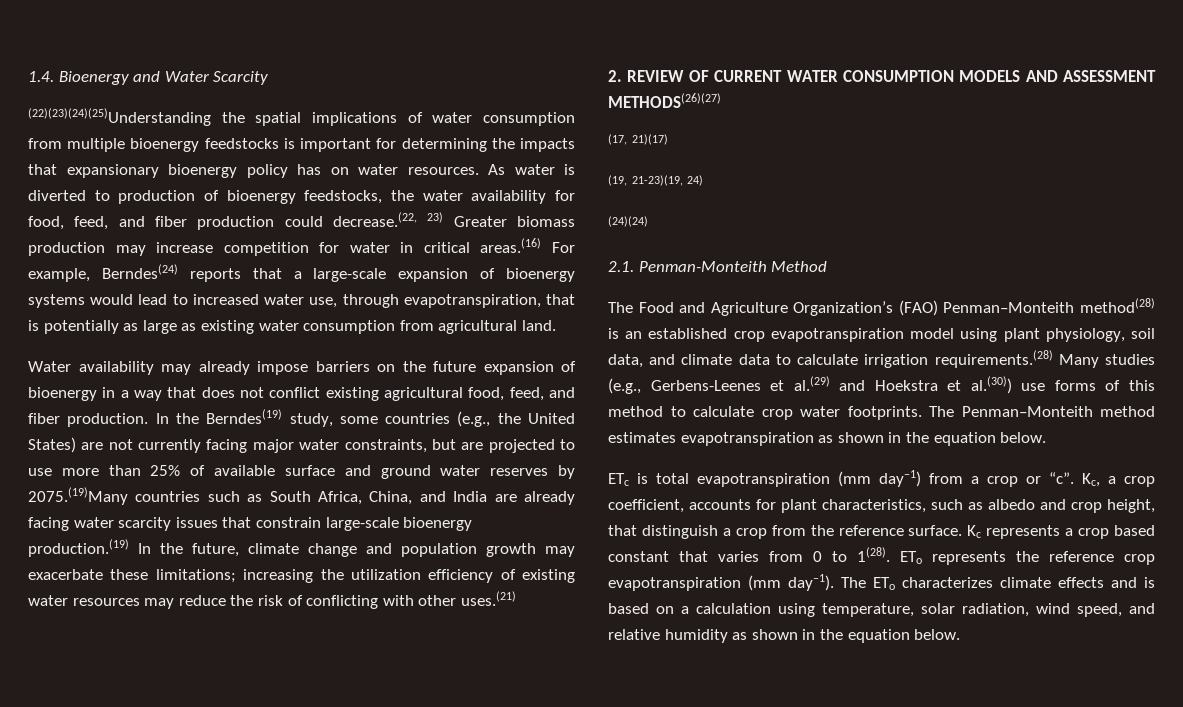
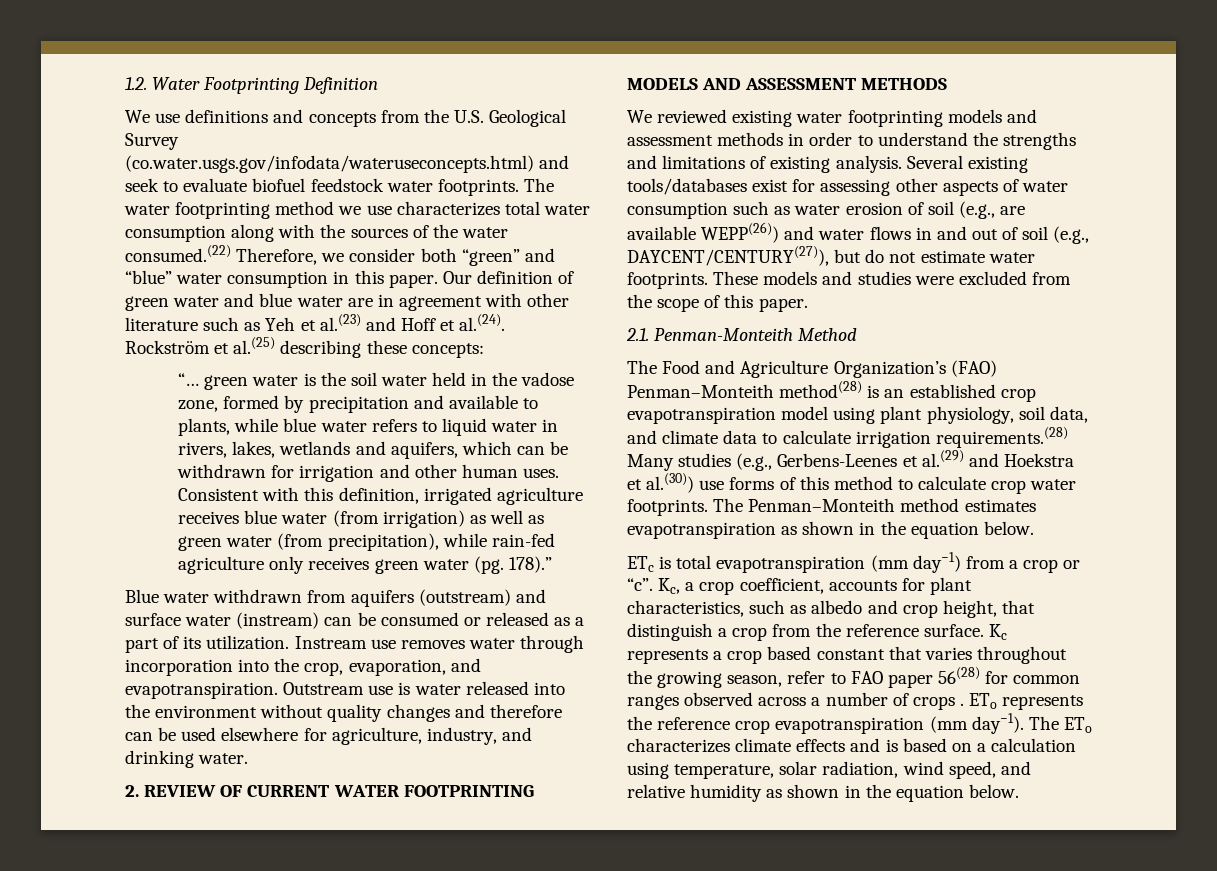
- 1.4. Bioenergy and Water Scarcity
- (22)(23)(24)(25)Understanding the spatial implications of water consumption from multiple bioenergy feedstocks is important for determining the impacts that expansionary bioenergy policy has on water resources. As water is diverted to production of bioenergy feedstocks, the water availability for food, feed, and fiber production could decrease.(22, 23) Greater biomass production may increase competition for water in critical areas.(16) For example, Berndes(24) reports that a large-scale expansion of bioenergy systems would lead to increased water use, through evapotranspiration, that is potentially as large as existing water consumption from agricultural land.
- Water availability may already impose barriers on the future expansion of bioenergy in a way that does not conflict existing agricultural food, feed, and fiber production. In the Berndes(19) study, some countries (e.g., the United States) are not currently facing major water constraints, but are projected to use more than 25% of available surface and ground water reserves by 2075.(19)Many countries such as South Africa, China, and India are already facing water scarcity issues that constrain large-scale bioenergy production.(19) In the future, climate change and population growth may exacerbate these limitations; increasing the utilization efficiency of existing water resources may reduce the risk of conflicting with other uses.(21)
+ 1.2. Water Footprinting Definition
+ We use definitions and concepts from the U.S. Geological Survey (co.water.usgs.gov/infodata/wateruseconcepts.html) and seek to evaluate biofuel feedstock water footprints. The water footprinting method we use characterizes total water consumption along with the sources of the water consumed.(22) Therefore, we consider both “green” and “blue” water consumption in this paper. Our definition of green water and blue water are in agreement with other literature such as Yeh et al.(23) and Hoff et al.(24). Rockström et al.(25) describing these concepts:
+ “… green water is the soil water held in the vadose zone, formed by precipitation and available to plants, while blue water refers to liquid water in rivers, lakes, wetlands and aquifers, which can be withdrawn for irrigation and other human uses. Consistent with this definition, irrigated agriculture receives blue water (from irrigation) as well as green water (from precipitation), while rain-fed agriculture only receives green water (pg. 178).”
+ Blue water withdrawn from aquifers (outstream) and surface water (instream) can be consumed or released as a part of its utilization. Instream use removes water through incorporation into the crop, evaporation, and evapotranspiration. Outstream use is water released into the environment without quality changes and therefore can be used elsewhere for agriculture, industry, and drinking water.
- 2. REVIEW OF CURRENT WATER CONSUMPTION MODELS AND ASSESSMENT METHODS(26)(27)
- (17, 21)(17)
- (19, 21-23)(19, 24)
- (24)(24)
+ 2. REVIEW OF CURRENT WATER FOOTPRINTING MODELS AND ASSESSMENT METHODS
+ We reviewed existing water footprinting models and assessment methods in order to understand the strengths and limitations of existing analysis. Several existing tools/databases exist for assessing other aspects of water consumption such as water erosion of soil (e.g., are available WEPP(26)) and water flows in and out of soil (e.g., DAYCENT/CENTURY(27)), but do not estimate water footprints. These models and studies were excluded from the scope of this paper.
- Kc represents a crop based constant that varies from 0 to 1(28).
+ Kc represents a crop based constant that varies throughout the growing season, refer to FAO paper 56(28) for common ranges observed across a number of crops .

